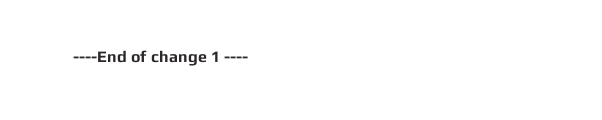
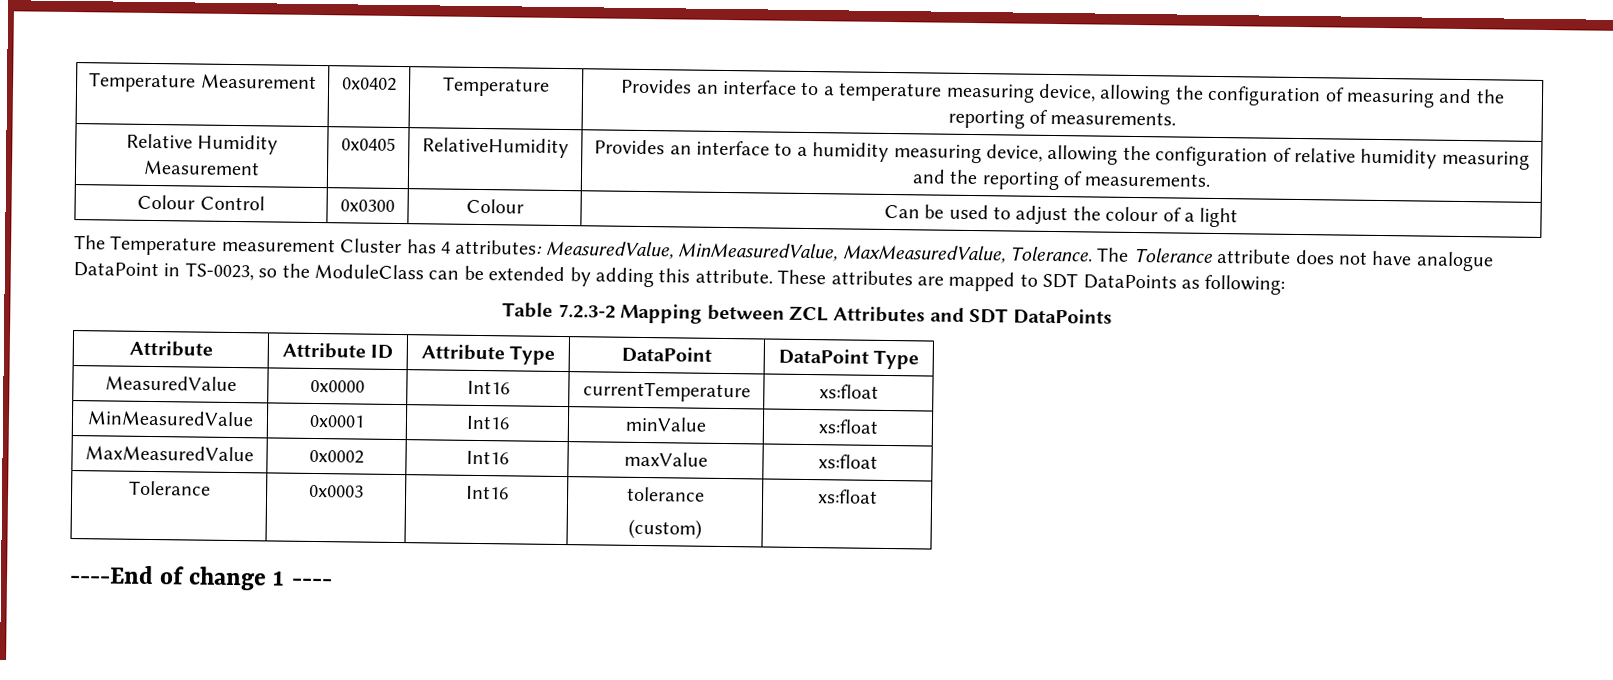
+ Temperature Measurement | 0x0402 | Temperature | Provides an interface to a temperature measuring device, allowing the configuration of measuring and the reporting of measurements.
+ Relative Humidity Measurement | 0x0405 | RelativeHumidity | Provides an interface to a humidity measuring device, allowing the configuration of relative humidity measuring and the reporting of measurements.
+ Colour Control | 0x0300 | Colour | Can be used to adjust the colour of a light
+ The Temperature measurement Cluster has 4 attributes: MeasuredValue, MinMeasuredValue, MaxMeasuredValue, Tolerance. The Tolerance attribute does not have analogue DataPoint in TS-0023, so the ModuleClass can be extended by adding this attribute. These attributes are mapped to SDT DataPoints as following:
+ Table 7.2.3-2 Mapping between ZCL Attributes and SDT DataPoints
+ Attribute | Attribute ID | Attribute Type | DataPoint | DataPoint Type
+ MeasuredValue | 0x0000 | Int16 | currentTemperature | xs:float
+ MinMeasuredValue | 0x0001 | Int16 | minValue | xs:float
+ MaxMeasuredValue | 0x0002 | Int16 | maxValue | xs:float
+ Tolerance | 0x0003 | Int16 | tolerance
+ (custom) | xs:float

